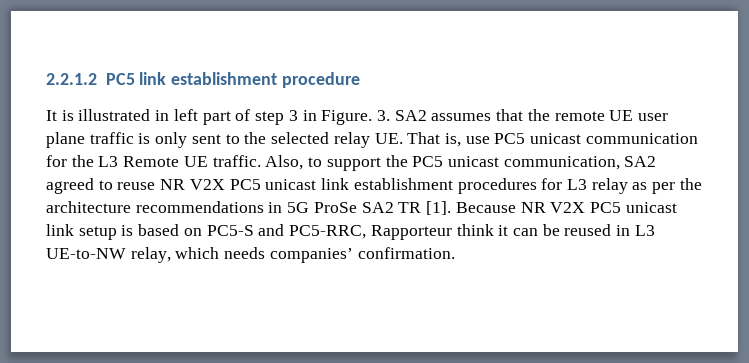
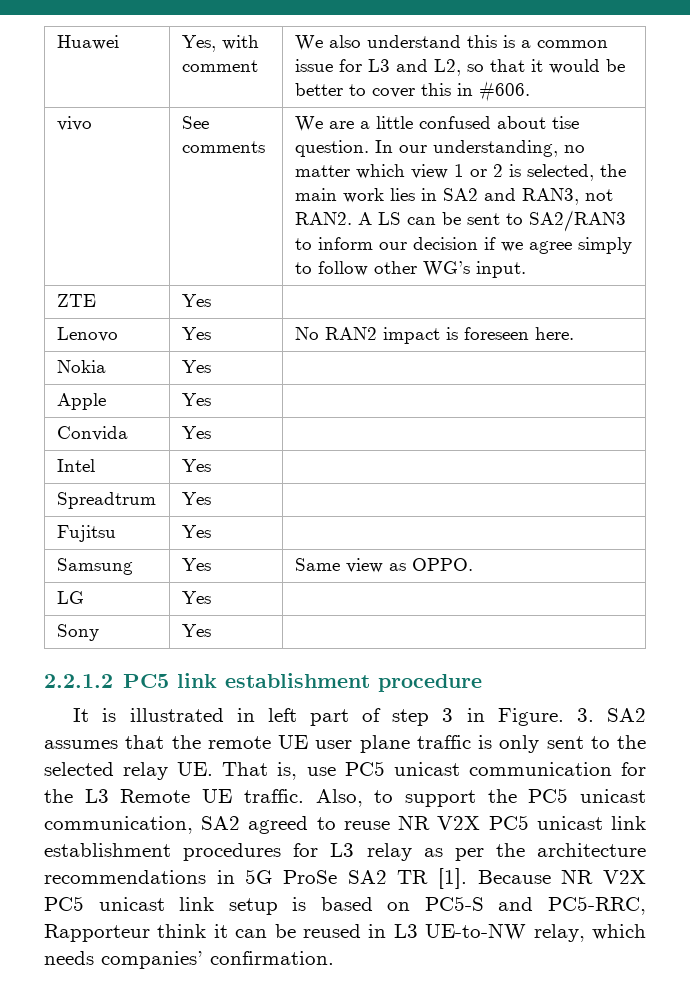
+ Huawei | Yes, with comment | We also understand this is a common issue for L3 and L2, so that it would be better to cover this in #606.
+ vivo | See comments | We are a little confused about tise question. In our understanding, no matter which view 1 or 2 is selected, the main work lies in SA2 and RAN3, not RAN2. A LS can be sent to SA2/RAN3 to inform our decision if we agree simply to follow other WG’s input.
+ ZTE | Yes |
+ Lenovo | Yes | No RAN2 impact is foreseen here.
+ Nokia | Yes |
+ Apple | Yes |
+ Convida | Yes |
+ Intel | Yes |
+ Spreadtrum | Yes |
+ Fujitsu | Yes |
+ Samsung | Yes | Same view as OPPO.
+ LG | Yes |
+ Sony | Yes |

